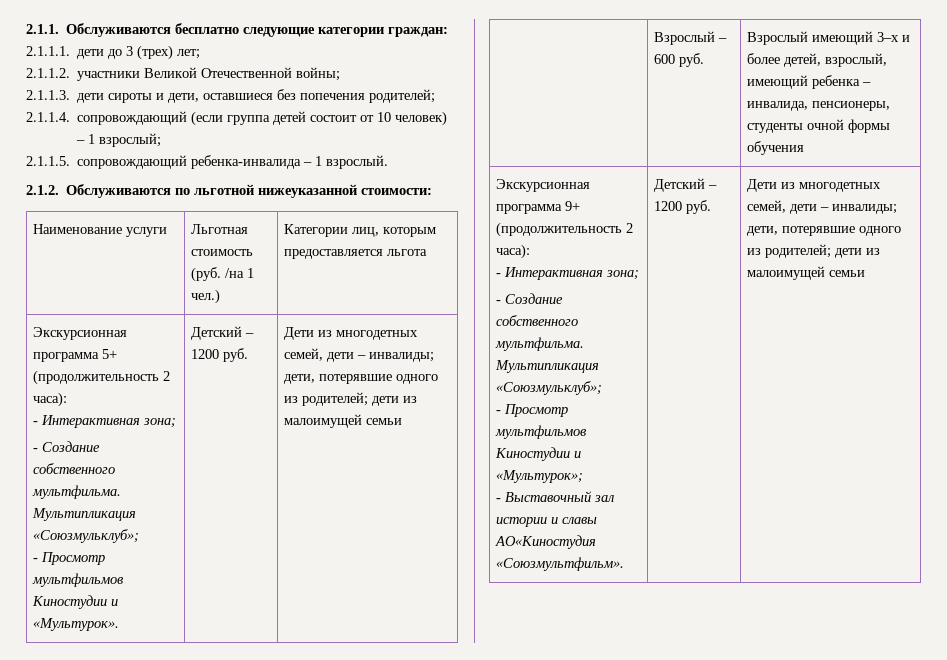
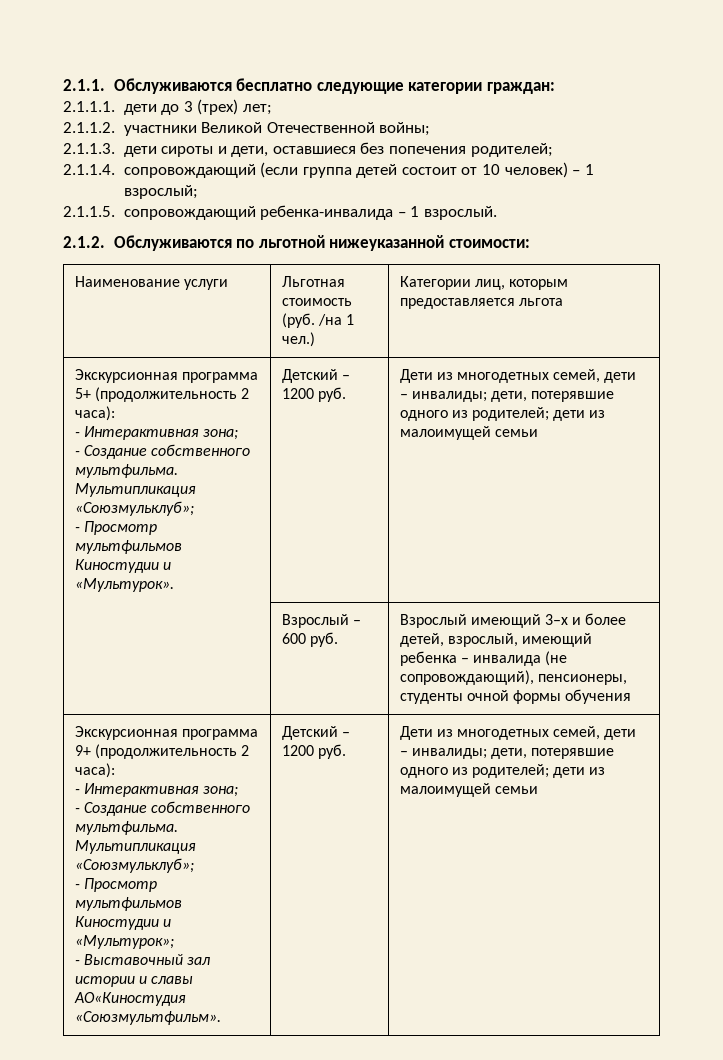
- | Взрослый – 600 руб. | Взрослый имеющий 3–х и более детей, взрослый, имеющий ребенка – инвалида, пенсионеры, студенты очной формы обучения
+ | Взрослый – 600 руб. | Взрослый имеющий 3–х и более детей, взрослый, имеющий ребенка – инвалида (не сопровождающий), пенсионеры, студенты очной формы обучения

